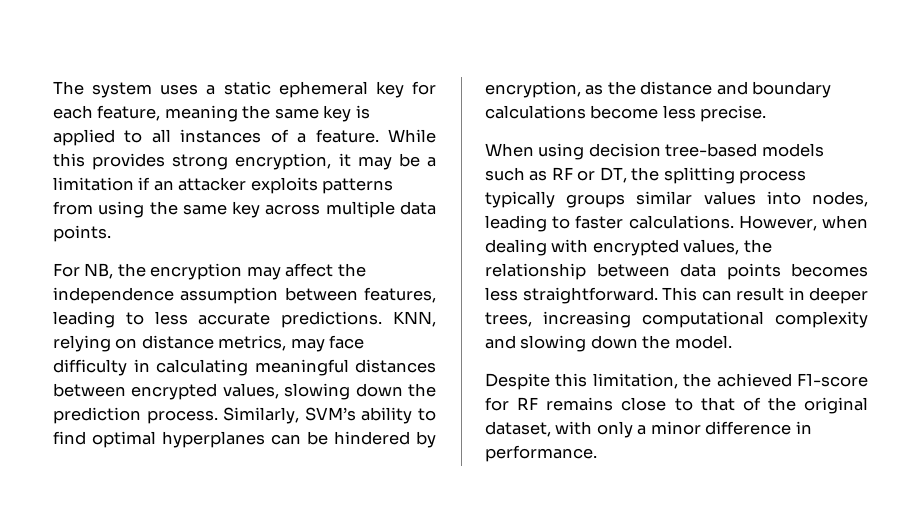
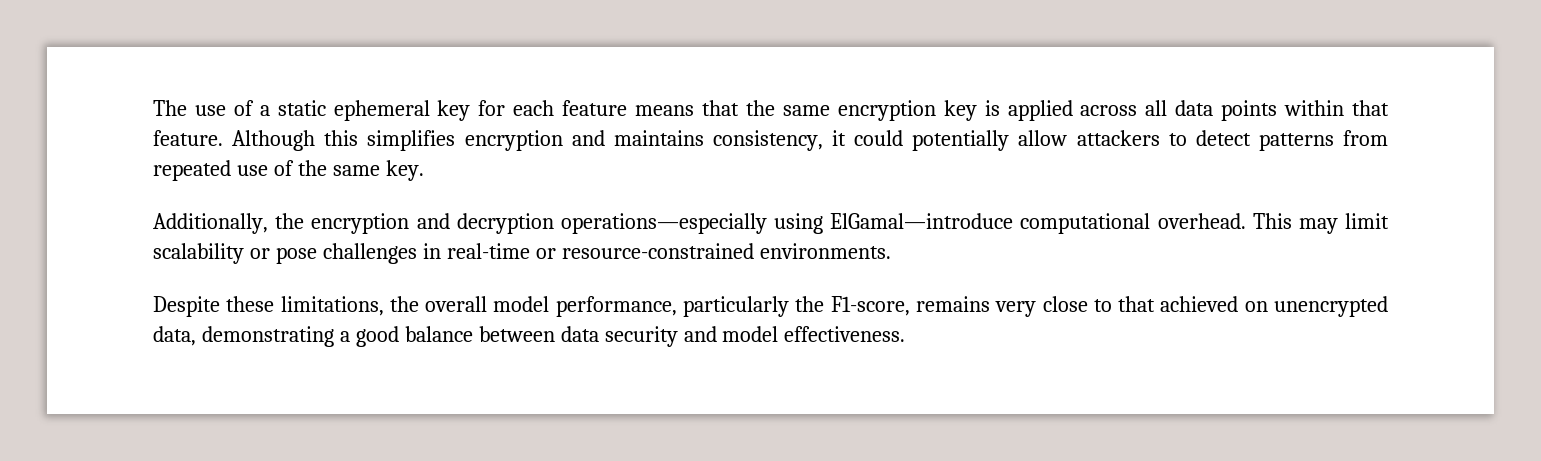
- The system uses a static ephemeral key for each feature, meaning the same key is applied to all instances of a feature. While this provides strong encryption, it may be a limitation if an attacker exploits patterns from using the same key across multiple data points.
- For NB, the encryption may affect the independence assumption between features, leading to less accurate predictions. KNN, relying on distance metrics, may face difficulty in calculating meaningful distances between encrypted values, slowing down the prediction process. Similarly, SVM’s ability to find optimal hyperplanes can be hindered by encryption, as the distance and boundary calculations become less precise.
- When using decision tree-based models such as RF or DT, the splitting process typically groups similar values into nodes, leading to faster calculations. However, when dealing with encrypted values, the relationship between data points becomes less straightforward. This can result in deeper trees, increasing computational complexity and slowing down the model.
- Despite this limitation, the achieved F1-score for RF remains close to that of the original dataset, with only a minor difference in performance.
+ The use of a static ephemeral key for each feature means that the same encryption key is applied across all data points within that feature. Although this simplifies encryption and maintains consistency, it could potentially allow attackers to detect patterns from repeated use of the same key.
+ Additionally, the encryption and decryption operations—especially using ElGamal—introduce computational overhead. This may limit scalability or pose challenges in real-time or resource-constrained environments.
+ Despite these limitations, the overall model performance, particularly the F1-score, remains very close to that achieved on unencrypted data, demonstrating a good balance between data security and model effectiveness.

